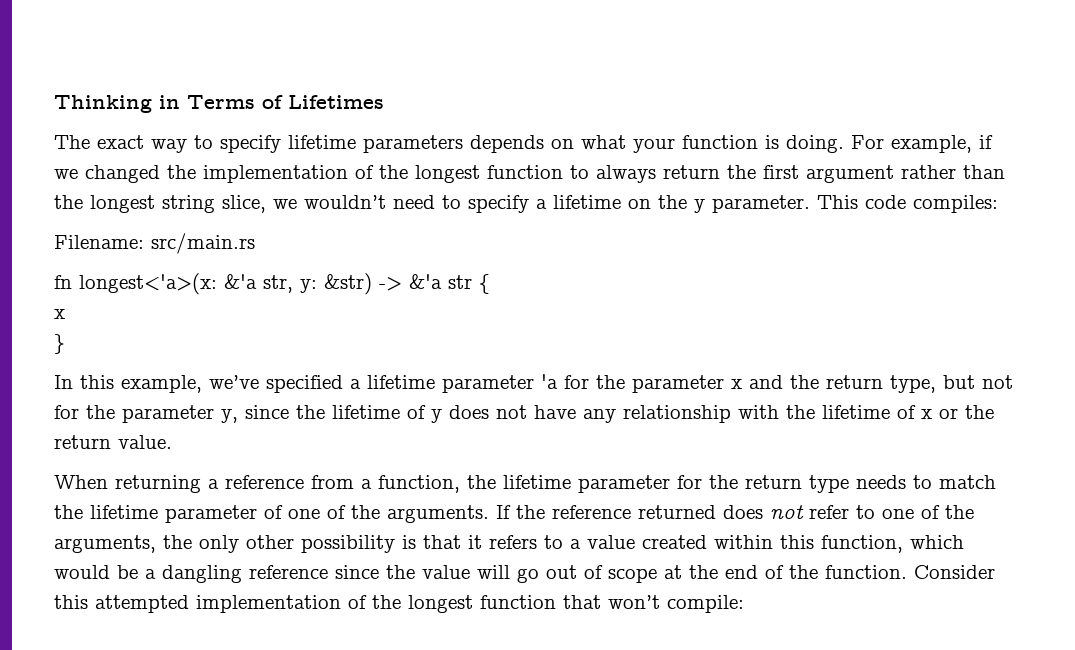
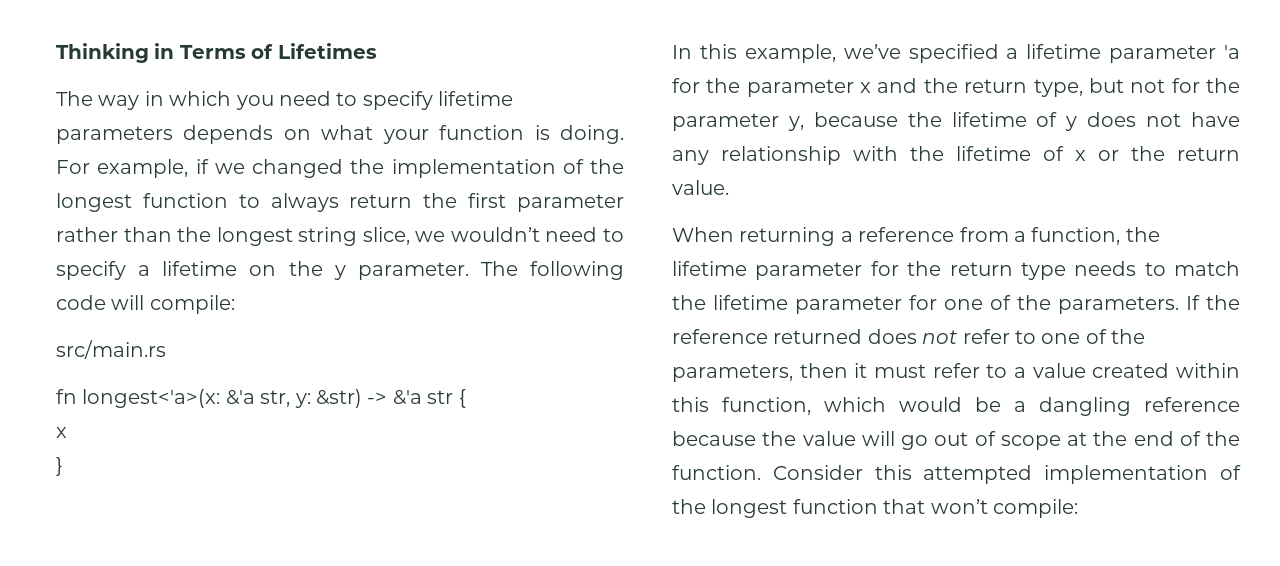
- The exact way to specify lifetime parameters depends on what your function is doing.
+ The way in which you need to specify lifetime parameters depends on what your function is doing.
- For example, if we changed the implementation of the longest function to always return the first argument rather than the longest string slice, we wouldn’t need to specify a lifetime on the y parameter.
+ For example, if we changed the implementation of the longest function to always return the first parameter rather than the longest string slice, we wouldn’t need to specify a lifetime on the y parameter.
- This code compiles:
- Filename: src/main.rs
+ The following code will compile:
+ src/main.rs
- In this example, we’ve specified a lifetime parameter 'a for the parameter x and the return type, but not for the parameter y, since the lifetime of y does not have any relationship with the lifetime of x or the return value.
+ In this example, we’ve specified a lifetime parameter 'a for the parameter x and the return type, but not for the parameter y, because the lifetime of y does not have any relationship with the lifetime of x or the return value.
- When returning a reference from a function, the lifetime parameter for the return type needs to match the lifetime parameter of one of the arguments.
+ When returning a reference from a function, the lifetime parameter for the return type needs to match the lifetime parameter for one of the parameters.
- If the reference returned does not refer to one of the arguments, the only other possibility is that it refers to a value created within this function, which would be a dangling reference since the value will go out of scope at the end of the function.
+ If the reference returned does not refer to one of the parameters, then it must refer to a value created within this function, which would be a dangling reference because the value will go out of scope at the end of the function.

